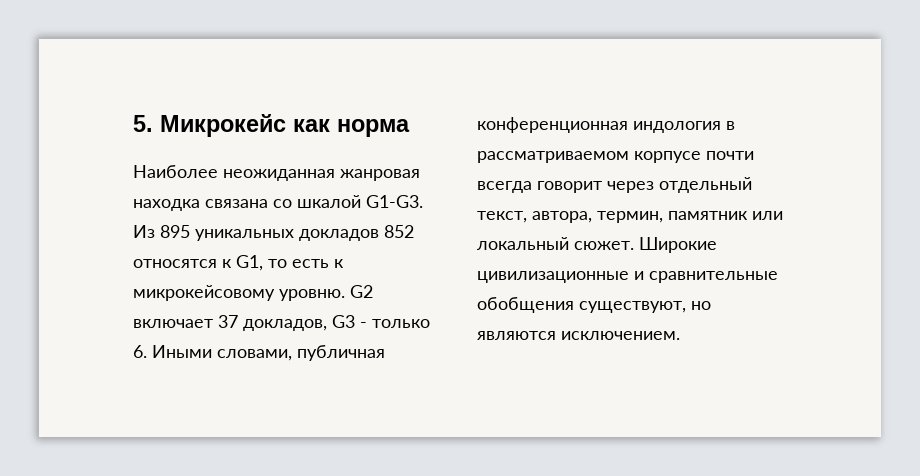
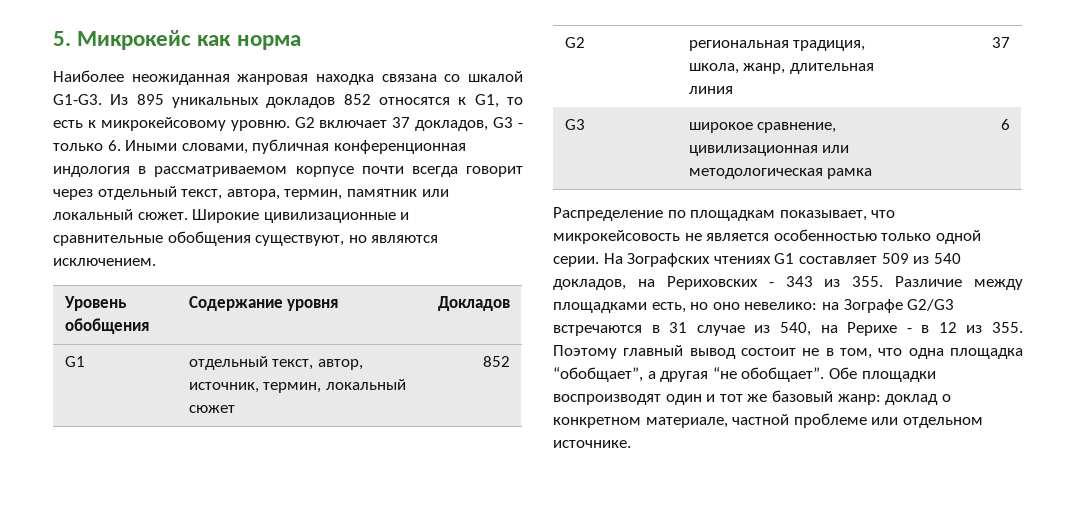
+ Уровень обобщения | Содержание уровня | Докладов
+ G1 | отдельный текст, автор, источник, термин, локальный сюжет | 852
+ G2 | региональная традиция, школа, жанр, длительная линия | 37
+ G3 | широкое сравнение, цивилизационная или методологическая рамка | 6
+ Распределение по площадкам показывает, что микрокейсовость не является особенностью только одной серии. На Зографских чтениях G1 составляет 509 из 540 докладов, на Рериховских - 343 из 355. Различие между площадками есть, но оно невелико: на Зографе G2/G3 встречаются в 31 случае из 540, на Рерихе - в 12 из 355. Поэтому главный вывод состоит не в том, что одна площадка “обобщает”, а другая “не обобщает”. Обе площадки воспроизводят один и тот же базовый жанр: доклад о конкретном материале, частной проблеме или отдельном источнике.

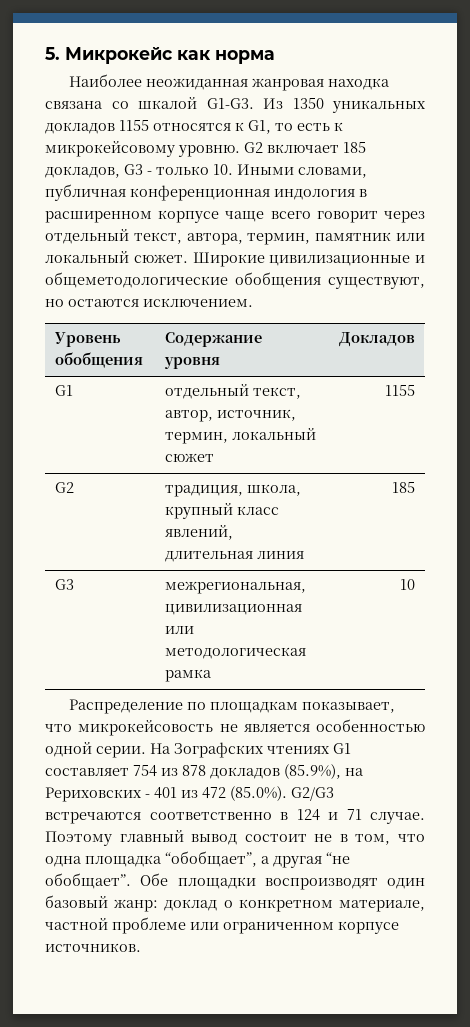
- Из 895 уникальных докладов 852 относятся к G1, то есть к микрокейсовому уровню.
+ Из 1350 уникальных докладов 1155 относятся к G1, то есть к микрокейсовому уровню.
- G2 включает 37 докладов, G3 - только 6. Иными словами, публичная конференционная индология в рассматриваемом корпусе почти всегда говорит через отдельный текст, автора, термин, памятник или локальный сюжет.
+ G2 включает 185 докладов, G3 - только 10. Иными словами, публичная конференционная индология в расширенном корпусе чаще всего говорит через отдельный текст, автора, термин, памятник или локальный сюжет.
- Широкие цивилизационные и сравнительные обобщения существуют, но являются исключением.
+ Широкие цивилизационные и общеметодологические обобщения существуют, но остаются исключением.
- G1 | отдельный текст, автор, источник, термин, локальный сюжет | 852
+ G1 | отдельный текст, автор, источник, термин, локальный сюжет | 1155
- G2 | региональная традиция, школа, жанр, длительная линия | 37
+ G2 | традиция, школа, крупный класс явлений, длительная линия | 185
- G3 | широкое сравнение, цивилизационная или методологическая рамка | 6
+ G3 | межрегиональная, цивилизационная или методологическая рамка | 10
- Распределение по площадкам показывает, что микрокейсовость не является особенностью только одной серии.
+ Распределение по площадкам показывает, что микрокейсовость не является особенностью одной серии.
- На Зографских чтениях G1 составляет 509 из 540 докладов, на Рериховских - 343 из 355. Различие между площадками есть, но оно невелико: на Зографе G2/G3 встречаются в 31 случае из 540, на Рерихе - в 12 из 355. Поэтому главный вывод состоит не в том, что одна площадка “обобщает”, а другая “не обобщает”.
+ На Зографских чтениях G1 составляет 754 из 878 докладов (85.9%), на Рериховских - 401 из 472 (85.0%). G2/G3 встречаются соответственно в 124 и 71 случае. Поэтому главный вывод состоит не в том, что одна площадка “обобщает”, а другая “не обобщает”.
- Обе площадки воспроизводят один и тот же базовый жанр: доклад о конкретном материале, частной проблеме или отдельном источнике.
+ Обе площадки воспроизводят один базовый жанр: доклад о конкретном материале, частной проблеме или ограниченном корпусе источников.

